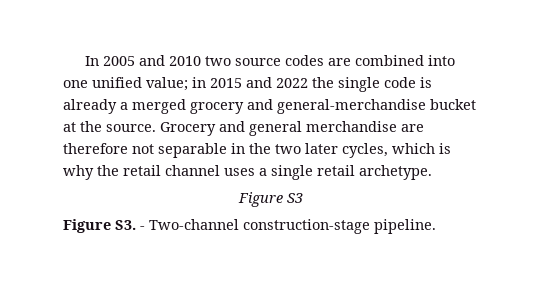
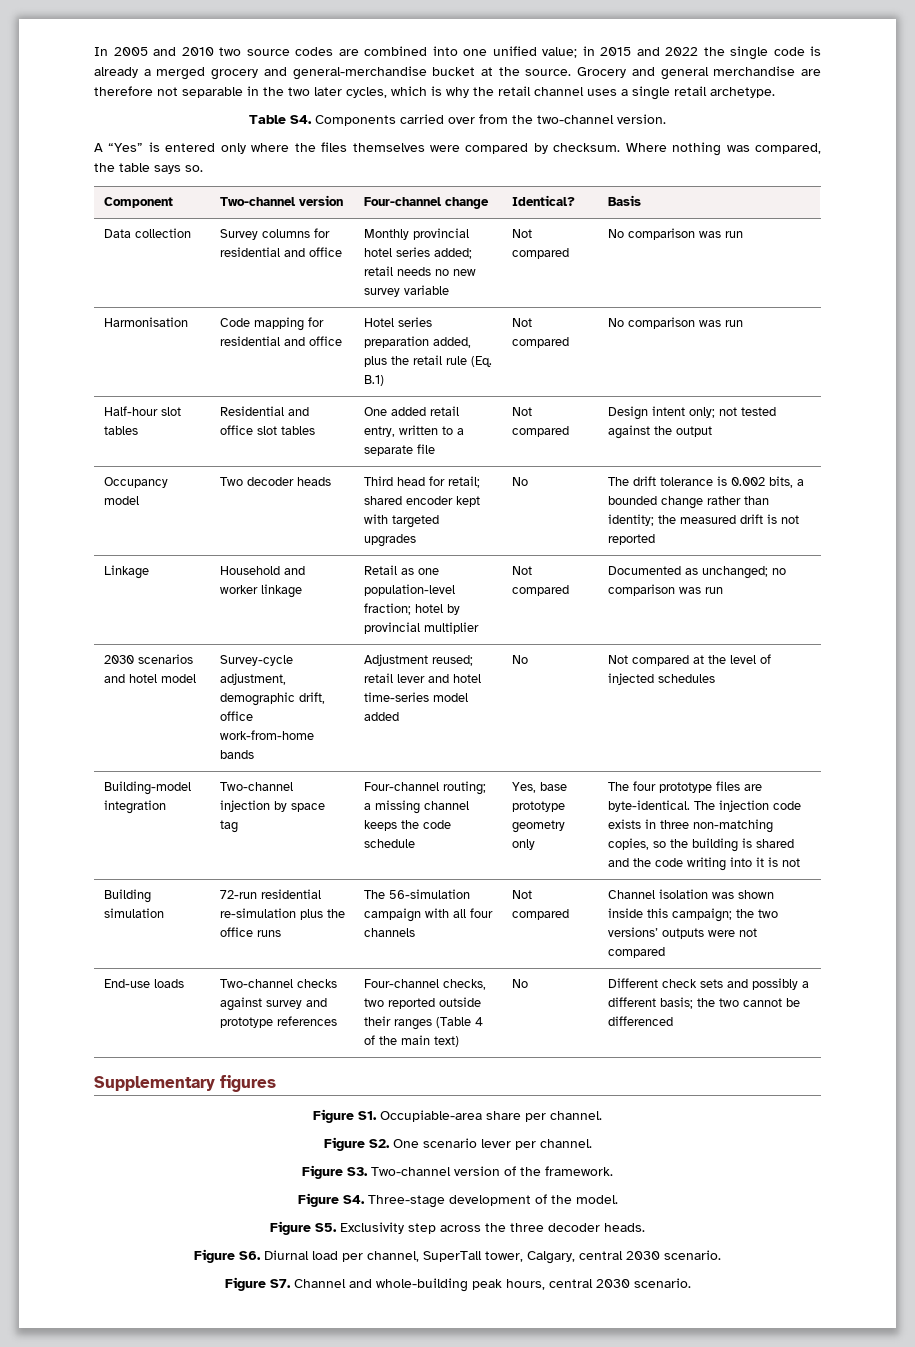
- Figure S3
- Figure S3. - Two-channel construction-stage pipeline.
+ Table S4. Components carried over from the two-channel version.
+ A “Yes” is entered only where the files themselves were compared by checksum. Where nothing was compared, the table says so.
+ Component | Two-channel version | Four-channel change | Identical? | Basis
+ Data collection | Survey columns for residential and office | Monthly provincial hotel series added; retail needs no new survey variable | Not compared | No comparison was run
+ Harmonisation | Code mapping for residential and office | Hotel series preparation added, plus the retail rule (Eq. B.1) | Not compared | No comparison was run
+ Half-hour slot tables | Residential and office slot tables | One added retail entry, written to a separate file | Not compared | Design intent only; not tested against the output
+ Occupancy model | Two decoder heads | Third head for retail; shared encoder kept with targeted upgrades | No | The drift tolerance is 0.002 bits, a bounded change rather than identity; the measured drift is not reported
+ Linkage | Household and worker linkage | Retail as one population-level fraction; hotel by provincial multiplier | Not compared | Documented as unchanged; no comparison was run
+ 2030 scenarios and hotel model | Survey-cycle adjustment, demographic drift, office work-from-home bands | Adjustment reused; retail lever and hotel time-series model added | No | Not compared at the level of injected schedules
+ Building-model integration | Two-channel injection by space tag | Four-channel routing; a missing channel keeps the code schedule | Yes, base prototype geometry only | The four prototype files are byte-identical. The injection code exists in three non-matching copies, so the building is shared and the code writing into it is not
+ Building simulation | 72-run residential re-simulation plus the office runs | The 56-simulation campaign with all four channels | Not compared | Channel isolation was shown inside this campaign; the two versions’ outputs were not compared
+ End-use loads | Two-channel checks against survey and prototype references | Four-channel checks, two reported outside their ranges (Table 4 of the main text) | No | Different check sets and possibly a different basis; the two cannot be differenced
+ Supplementary figures
+ Figure S1. Occupiable-area share per channel.
+ Figure S2. One scenario lever per channel.
+ Figure S3. Two-channel version of the framework.
+ Figure S4. Three-stage development of the model.
+ Figure S5. Exclusivity step across the three decoder heads.
+ Figure S6. Diurnal load per channel, SuperTall tower, Calgary, central 2030 scenario.
+ Figure S7. Channel and whole-building peak hours, central 2030 scenario.

